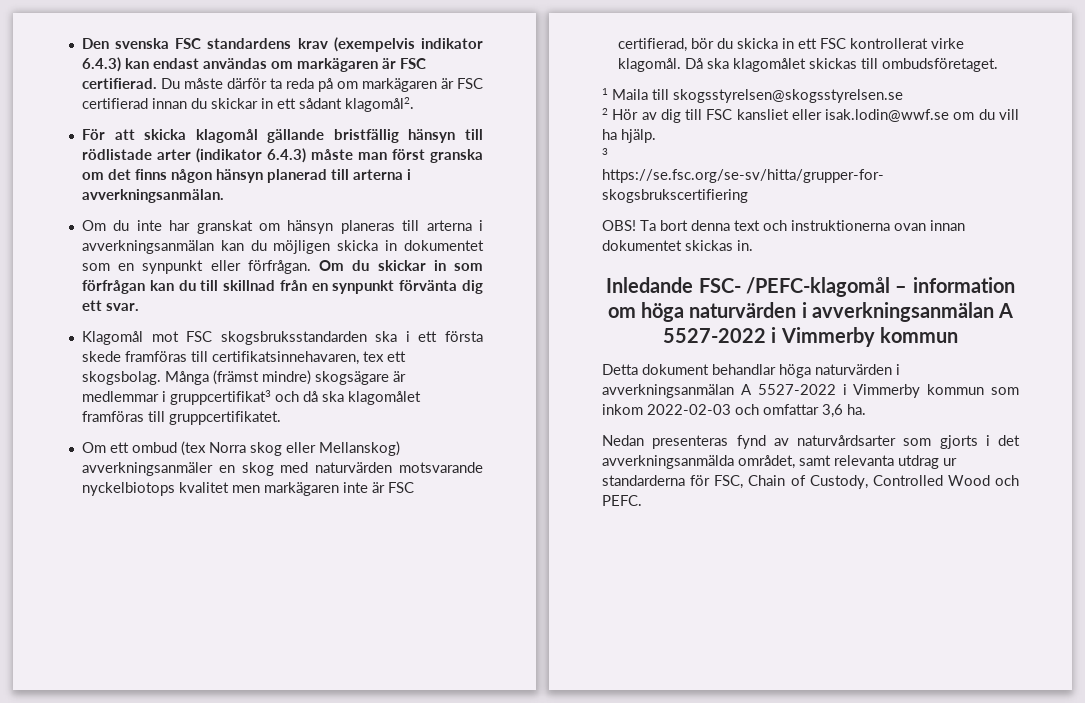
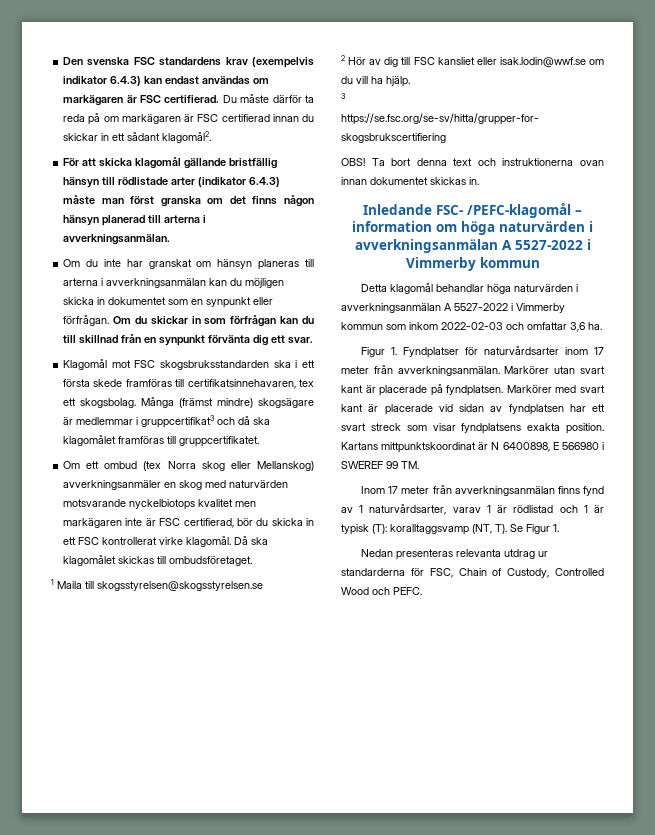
- Detta dokument behandlar höga naturvärden i avverkningsanmälan A 5527-2022 i Vimmerby kommun som inkom 2022-02-03 och omfattar 3,6 ha.
+ Detta klagomål behandlar höga naturvärden i avverkningsanmälan A 5527-2022 i Vimmerby kommun som inkom 2022-02-03 och omfattar 3,6 ha.
- Nedan presenteras fynd av naturvårdsarter som gjorts i det avverkningsanmälda området, samt relevanta utdrag ur standarderna för FSC, Chain of Custody, Controlled Wood och PEFC.
+ Figur 1. Fyndplatser för naturvårdsarter inom 17 meter från avverkningsanmälan. Markörer utan svart kant är placerade på fyndplatsen. Markörer med svart kant är placerade vid sidan av fyndplatsen har ett svart streck som visar fyndplatsens exakta position. Kartans mittpunktskoordinat är N 6400898, E 566980 i SWEREF 99 TM.
+ Inom 17 meter från avverkningsanmälan finns fynd av 1 naturvårdsarter, varav 1 är rödlistad och 1 är typisk (T): koralltaggsvamp (NT, T). Se Figur 1.
+ Nedan presenteras relevanta utdrag ur standarderna för FSC, Chain of Custody, Controlled Wood och PEFC.

